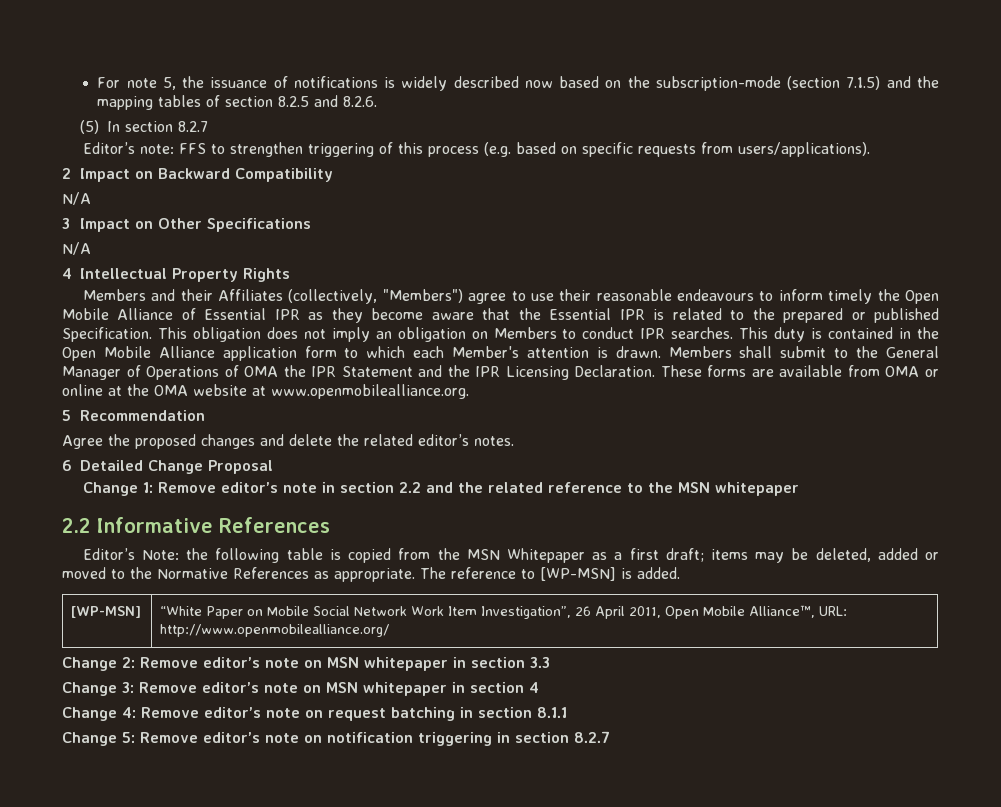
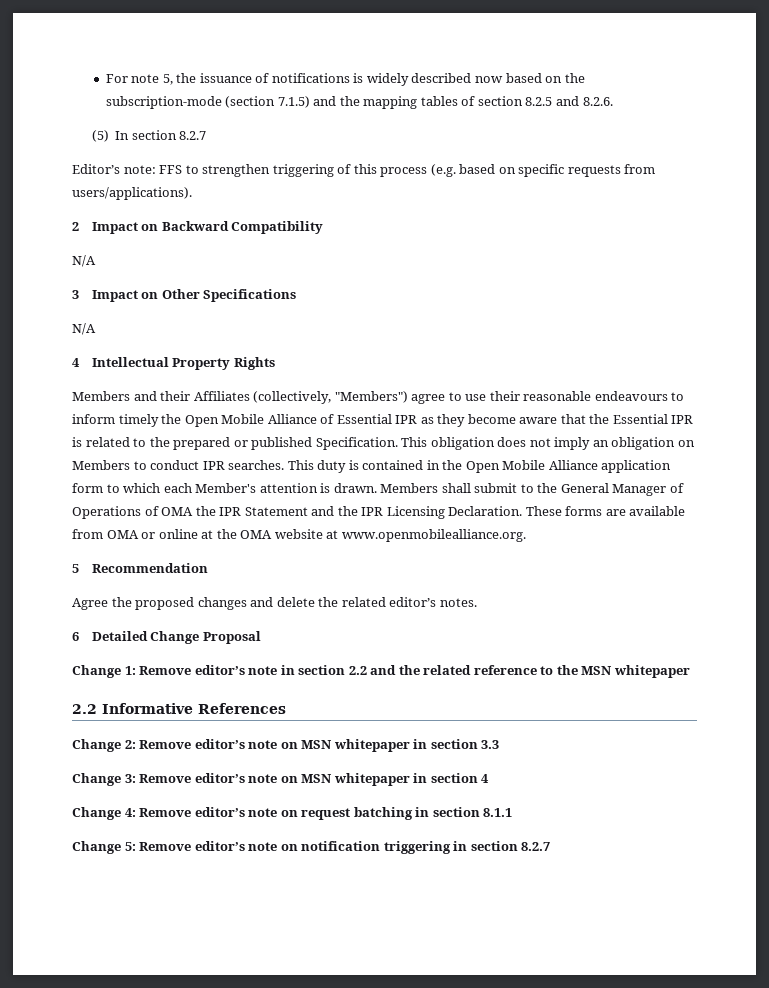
- Editor’s Note: the following table is copied from the MSN Whitepaper as a first draft; items may be deleted, added or moved to the Normative References as appropriate. The reference to [WP-MSN] is added.
- [WP-MSN] | “White Paper on Mobile Social Network Work Item Investigation”, 26 April 2011, Open Mobile Alliance™, URL: http://www.openmobilealliance.org/

